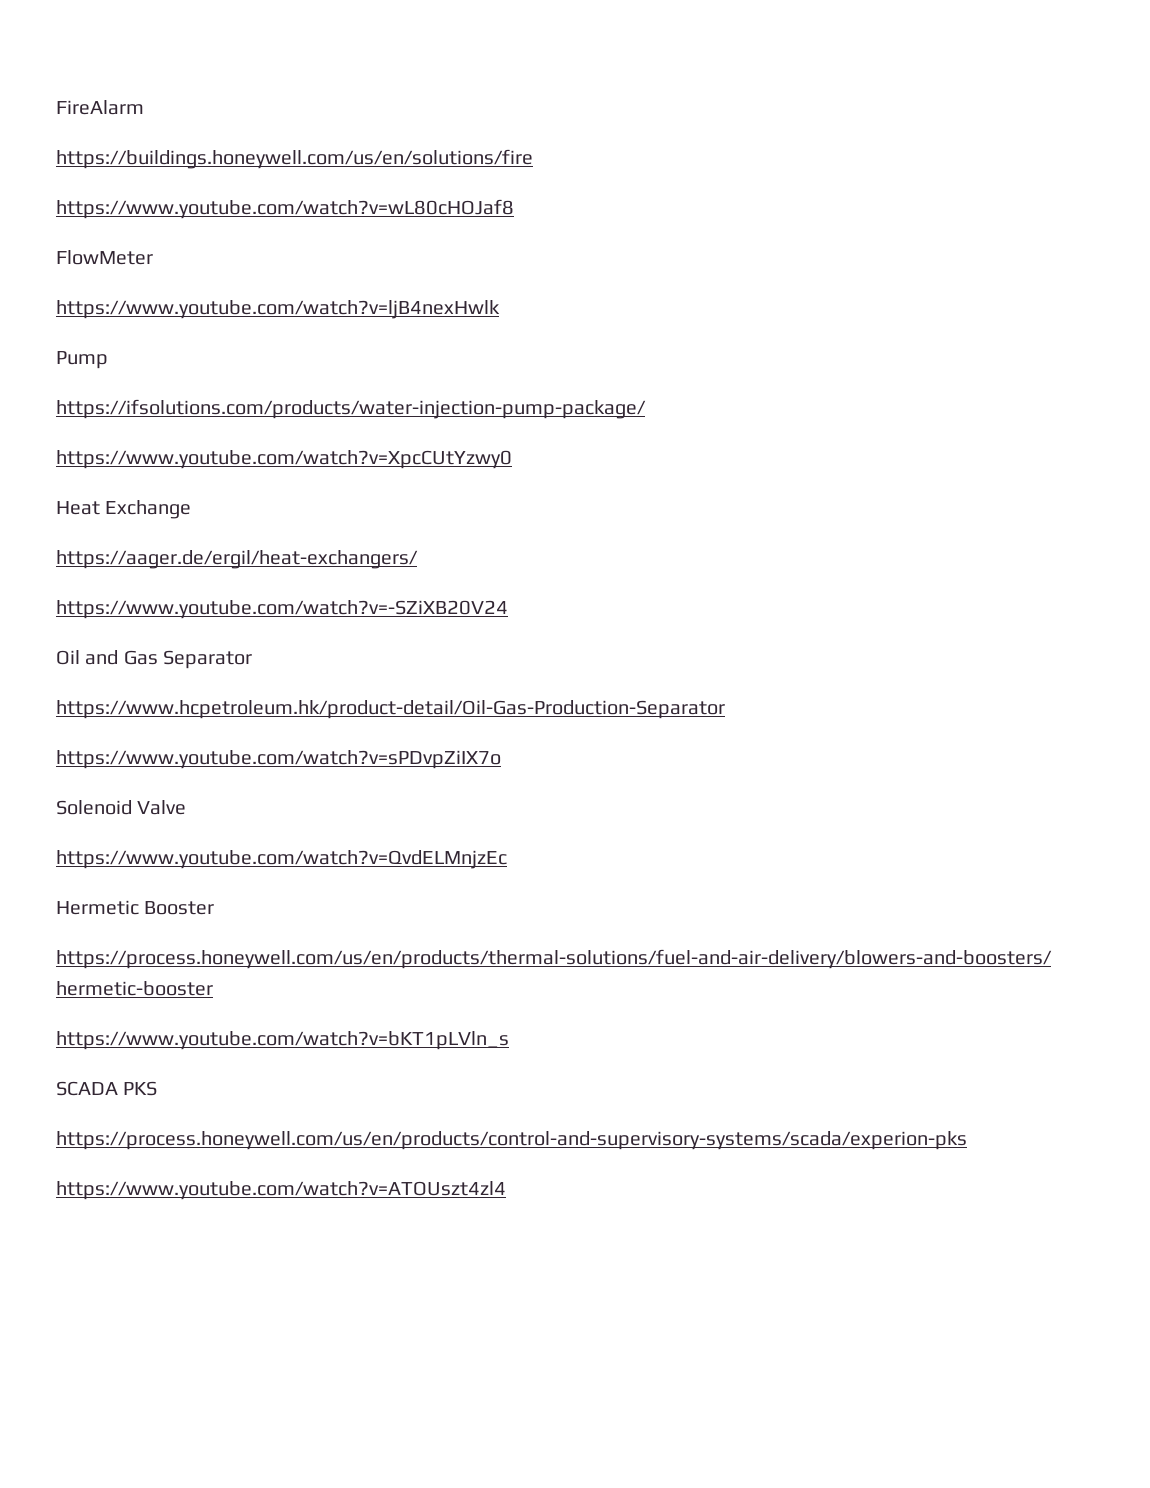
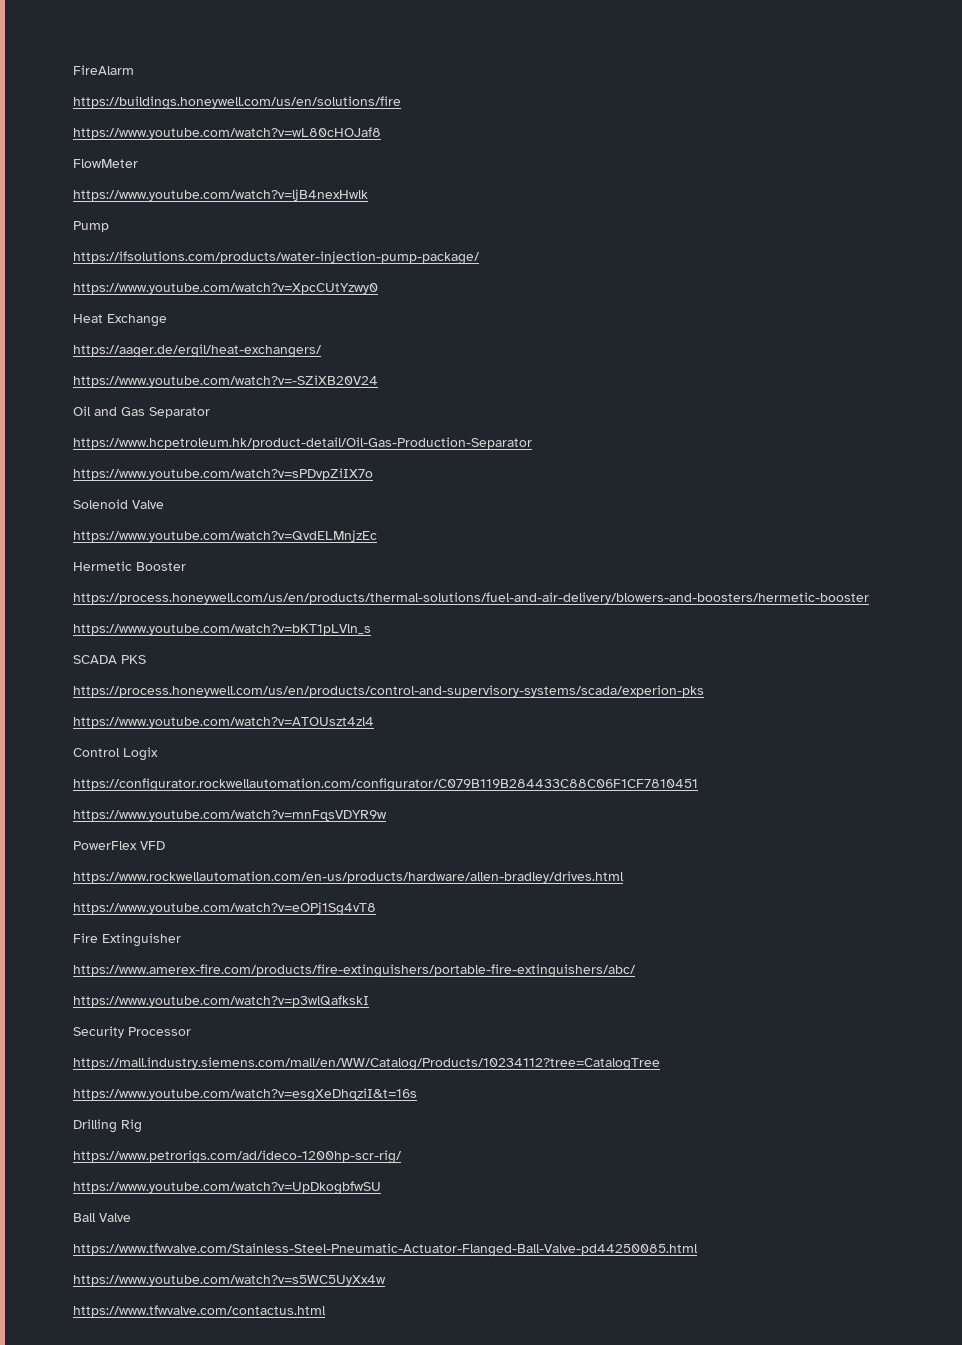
+ Control Logix
+ https://configurator.rockwellautomation.com/configurator/C079B119B284433C88C06F1CF7810451
+ https://www.youtube.com/watch?v=mnFqsVDYR9w
+ PowerFlex VFD
+ https://www.rockwellautomation.com/en-us/products/hardware/allen-bradley/drives.html
+ https://www.youtube.com/watch?v=eOPj1Sg4vT8
+ Fire Extinguisher
+ https://www.amerex-fire.com/products/fire-extinguishers/portable-fire-extinguishers/abc/
+ https://www.youtube.com/watch?v=p3wlQafkskI
+ Security Processor
+ https://mall.industry.siemens.com/mall/en/WW/Catalog/Products/10234112?tree=CatalogTree
+ https://www.youtube.com/watch?v=esgXeDhqziI&t=16s
+ Drilling Rig
+ https://www.petrorigs.com/ad/ideco-1200hp-scr-rig/
+ https://www.youtube.com/watch?v=UpDkogbfwSU
+ Ball Valve
+ https://www.tfwvalve.com/Stainless-Steel-Pneumatic-Actuator-Flanged-Ball-Valve-pd44250085.html
+ https://www.youtube.com/watch?v=s5WC5UyXx4w
+ https://www.tfwvalve.com/contactus.html

